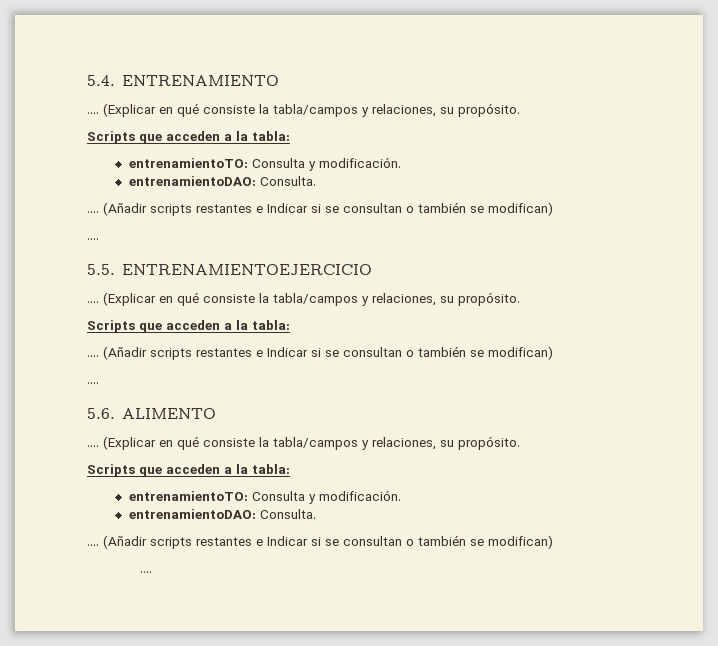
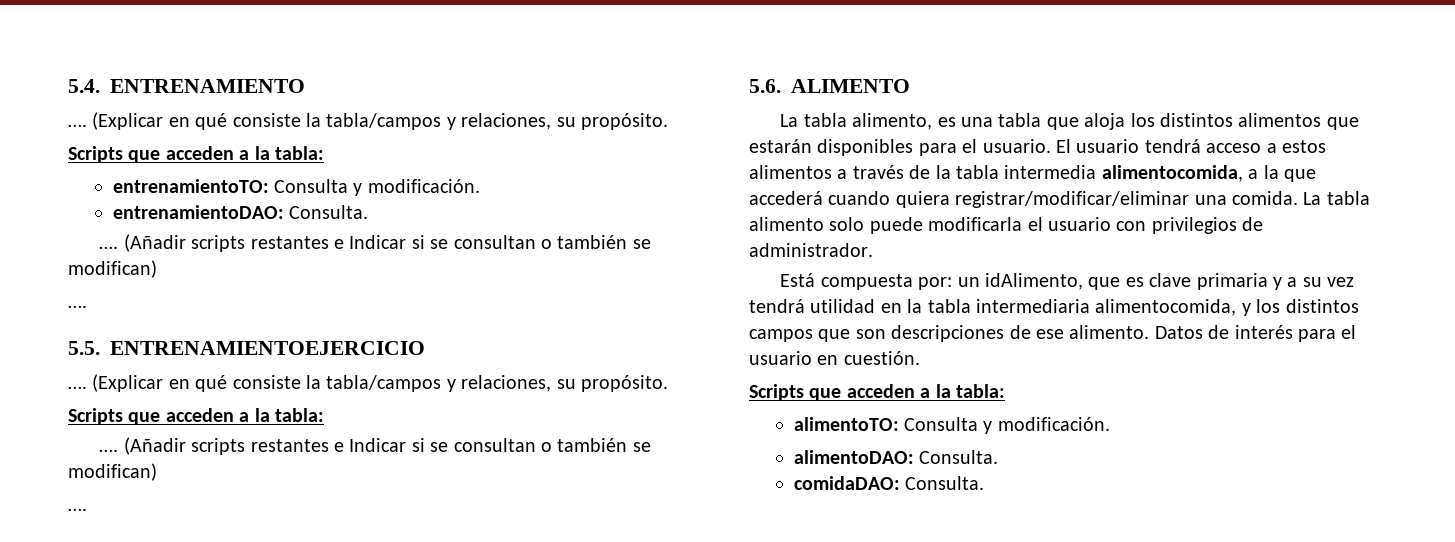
  5.6. ALIMENTO
- …. (Explicar en qué consiste la tabla/campos y relaciones, su propósito.
+ La tabla alimento, es una tabla que aloja los distintos alimentos que estarán disponibles para el usuario. El usuario tendrá acceso a estos alimentos a través de la tabla intermedia alimentocomida, a la que accederá cuando quiera registrar/modificar/eliminar una comida. La tabla alimento solo puede modificarla el usuario con privilegios de administrador.
+ Está compuesta por: un idAlimento, que es clave primaria y a su vez tendrá utilidad en la tabla intermediaria alimentocomida, y los distintos campos que son descripciones de ese alimento. Datos de interés para el usuario en cuestión.
  Scripts que acceden a la tabla:
- entrenamientoTO: Consulta y modificación.
- entrenamientoDAO: Consulta.
- …. (Añadir scripts restantes e Indicar si se consultan o también se modifican)
- ….
+ alimentoTO: Consulta y modificación.
+ alimentoDAO: Consulta.
+ comidaDAO: Consulta.

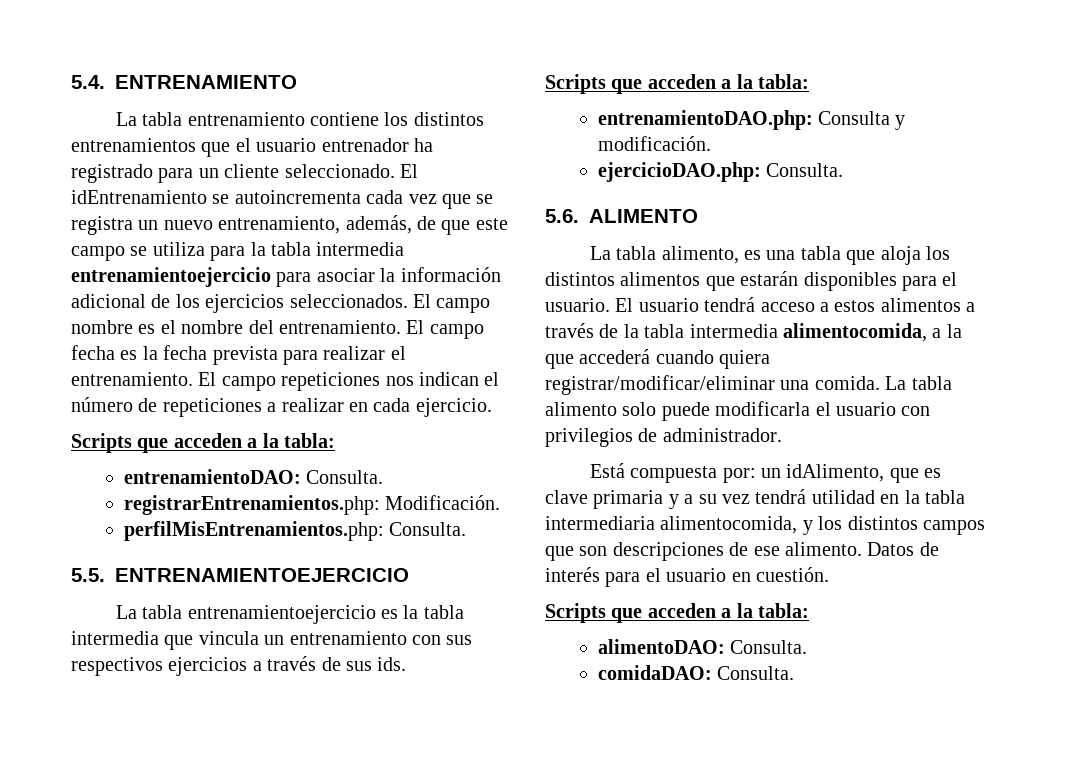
  5.4. ENTRENAMIENTO
- …. (Explicar en qué consiste la tabla/campos y relaciones, su propósito.
+ La tabla entrenamiento contiene los distintos entrenamientos que el usuario entrenador ha registrado para un cliente seleccionado. El idEntrenamiento se autoincrementa cada vez que se registra un nuevo entrenamiento, además, de que este campo se utiliza para la tabla intermedia entrenamientoejercicio para asociar la información adicional de los ejercicios seleccionados. El campo nombre es el nombre del entrenamiento. El campo fecha es la fecha prevista para realizar el entrenamiento. El campo repeticiones nos indican el número de repeticiones a realizar en cada ejercicio.
  Scripts que acceden a la tabla:
- entrenamientoTO: Consulta y modificación.
  entrenamientoDAO: Consulta.
- …. (Añadir scripts restantes e Indicar si se consultan o también se modifican)
- ….
+ registrarEntrenamientos.php: Modificación.
+ perfilMisEntrenamientos.php: Consulta.
  5.5. ENTRENAMIENTOEJERCICIO
- …. (Explicar en qué consiste la tabla/campos y relaciones, su propósito.
+ La tabla entrenamientoejercicio es la tabla intermedia que vincula un entrenamiento con sus respectivos ejercicios a través de sus ids.
  Scripts que acceden a la tabla:
- …. (Añadir scripts restantes e Indicar si se consultan o también se modifican)
- ….
+ entrenamientoDAO.php: Consulta y modificación.
+ ejercicioDAO.php: Consulta.
- alimentoTO: Consulta y modificación.

